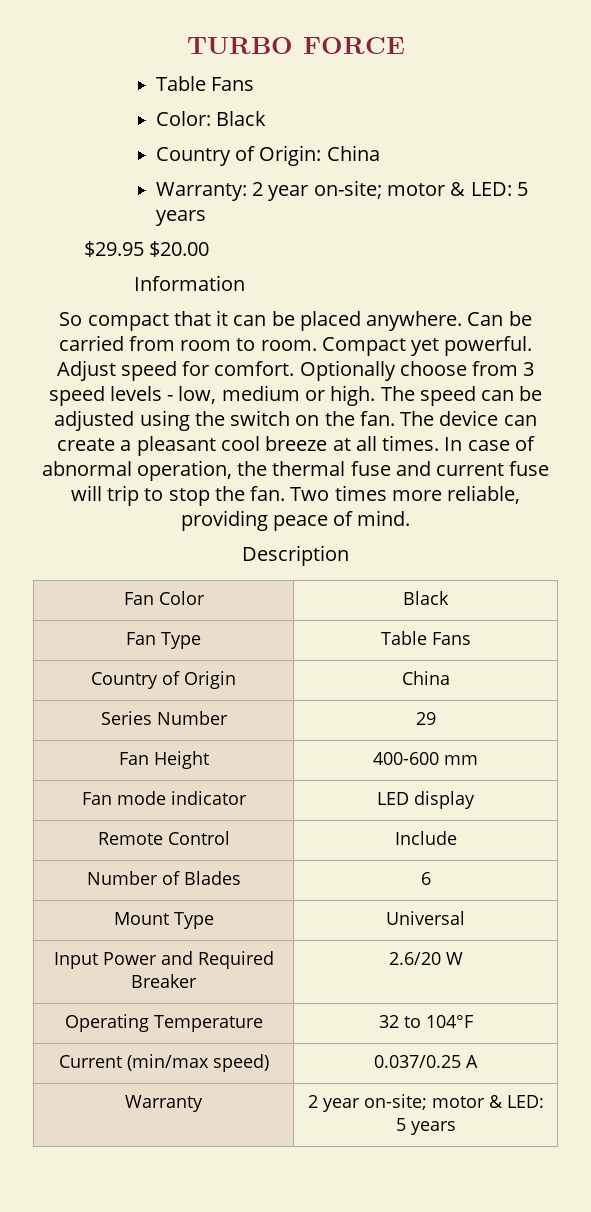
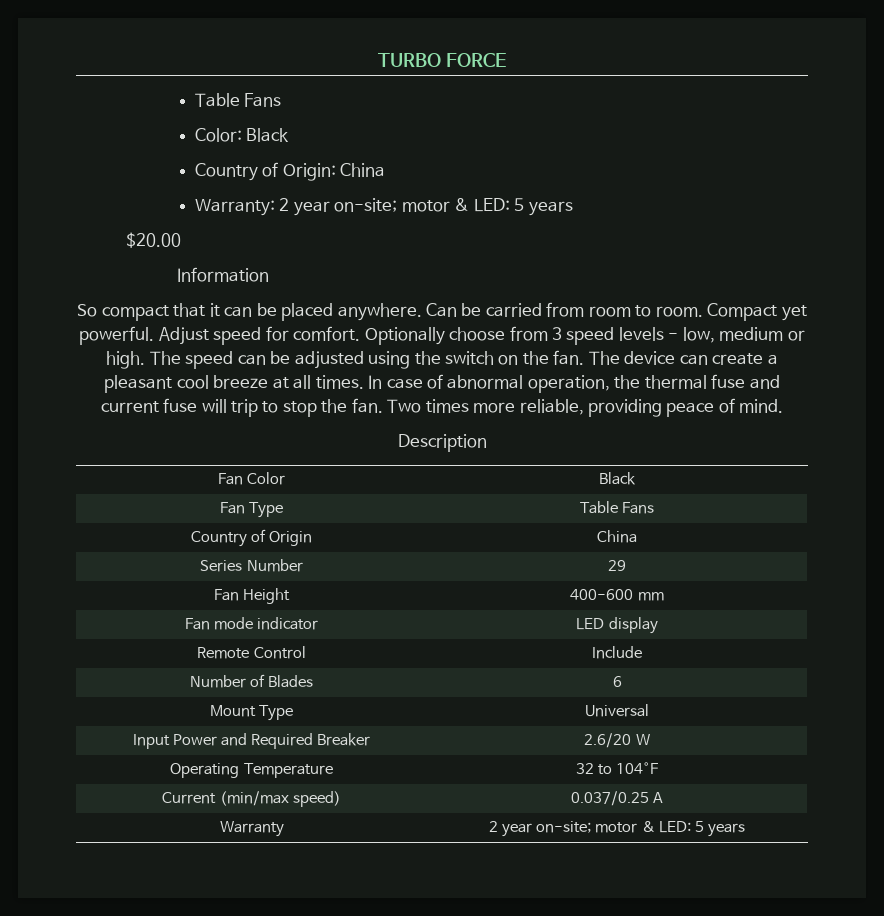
- $29.95 $20.00
+ $20.00

